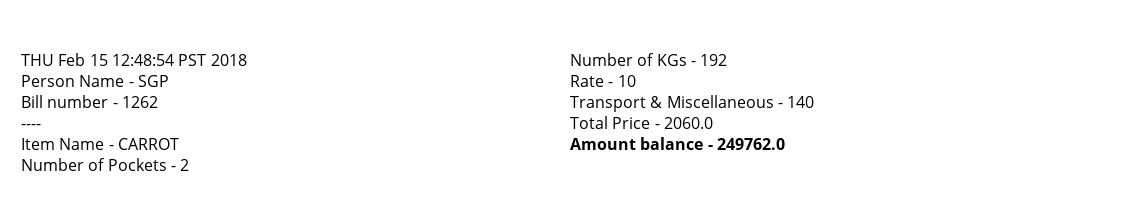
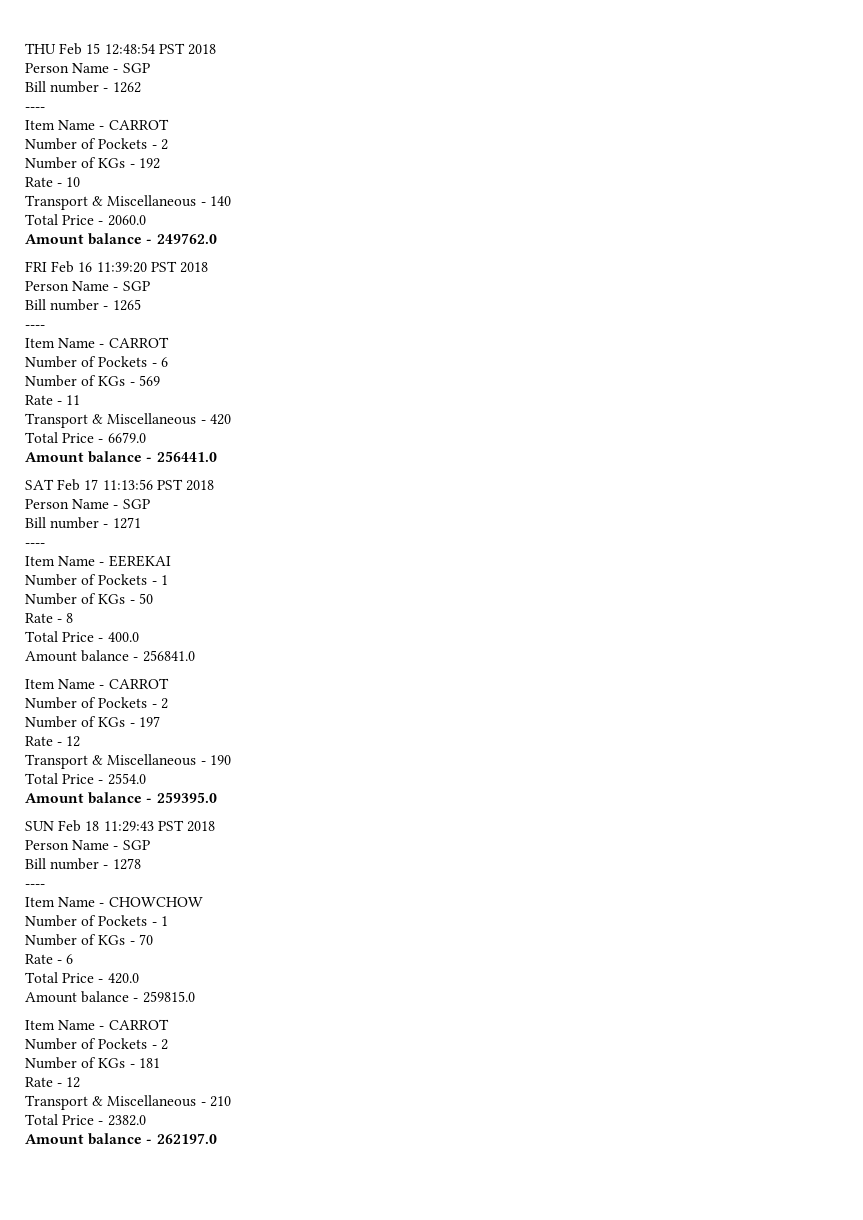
+ FRI Feb 16 11:39:20 PST 2018
+ Person Name - SGP
+ Bill number - 1265
+ ----
+ Item Name - CARROT
+ Number of Pockets - 6
+ Number of KGs - 569
+ Rate - 11
+ Transport & Miscellaneous - 420
+ Total Price - 6679.0
+ Amount balance - 256441.0
+ SAT Feb 17 11:13:56 PST 2018
+ Person Name - SGP
+ Bill number - 1271
+ ----
+ Item Name - EEREKAI
+ Number of Pockets - 1
+ Number of KGs - 50
+ Rate - 8
+ Total Price - 400.0
+ Amount balance - 256841.0
+ Item Name - CARROT
+ Number of Pockets - 2
+ Number of KGs - 197
+ Rate - 12
+ Transport & Miscellaneous - 190
+ Total Price - 2554.0
+ Amount balance - 259395.0
+ SUN Feb 18 11:29:43 PST 2018
+ Person Name - SGP
+ Bill number - 1278
+ ----
+ Item Name - CHOWCHOW
+ Number of Pockets - 1
+ Number of KGs - 70
+ Rate - 6
+ Total Price - 420.0
+ Amount balance - 259815.0
+ Item Name - CARROT
+ Number of Pockets - 2
+ Number of KGs - 181
+ Rate - 12
+ Transport & Miscellaneous - 210
+ Total Price - 2382.0
+ Amount balance - 262197.0

